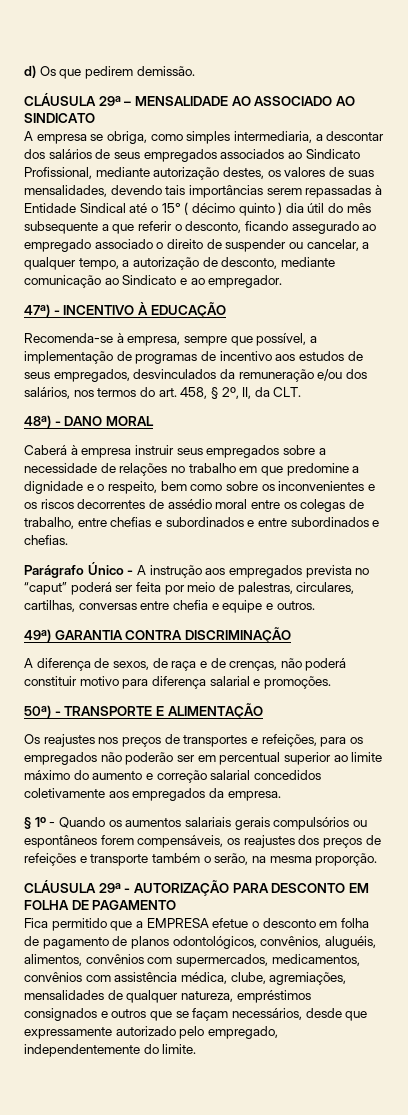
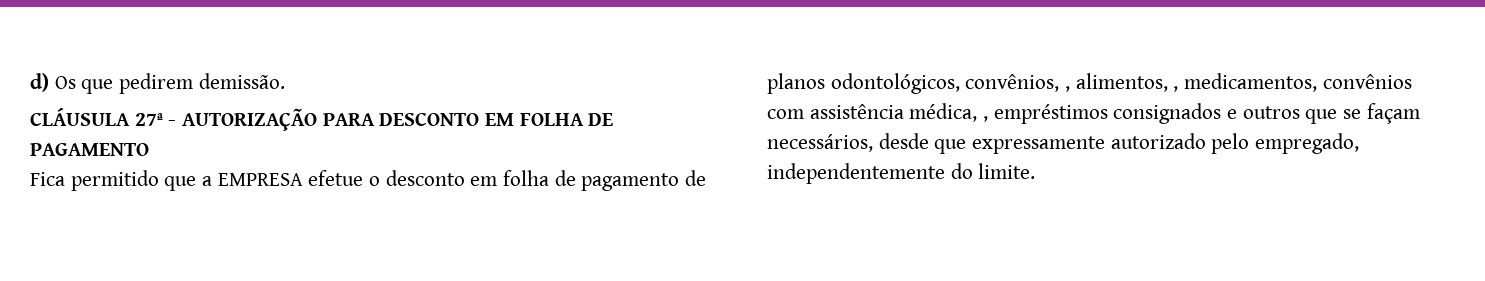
- CLÁUSULA 29ª – MENSALIDADE AO ASSOCIADO AO SINDICATO
- A empresa se obriga, como simples intermediaria, a descontar dos salários de seus empregados associados ao Sindicato Profissional, mediante autorização destes, os valores de suas mensalidades, devendo tais importâncias serem repassadas à Entidade Sindical até o 15° ( décimo quinto ) dia útil do mês subsequente a que referir o desconto, ficando assegurado ao empregado associado o direito de suspender ou cancelar, a qualquer tempo, a autorização de desconto, mediante comunicação ao Sindicato e ao empregador.
- 47ª) - INCENTIVO À EDUCAÇÃO
- Recomenda-se à empresa, sempre que possível, a implementação de programas de incentivo aos estudos de seus empregados, desvinculados da remuneração e/ou dos salários, nos termos do art. 458, § 2º, II, da CLT.
- 48ª) - DANO MORAL
- Caberá à empresa instruir seus empregados sobre a necessidade de relações no trabalho em que predomine a dignidade e o respeito, bem como sobre os inconvenientes e os riscos decorrentes de assédio moral entre os colegas de trabalho, entre chefias e subordinados e entre subordinados e chefias.
- Parágrafo Único - A instrução aos empregados prevista no “caput” poderá ser feita por meio de palestras, circulares, cartilhas, conversas entre chefia e equipe e outros.
- 49ª) GARANTIA CONTRA DISCRIMINAÇÃO
- A diferença de sexos, de raça e de crenças, não poderá constituir motivo para diferença salarial e promoções.
- 50ª) - TRANSPORTE E ALIMENTAÇÃO
- Os reajustes nos preços de transportes e refeições, para os empregados não poderão ser em percentual superior ao limite máximo do aumento e correção salarial concedidos coletivamente aos empregados da empresa.
- § 1º - Quando os aumentos salariais gerais compulsórios ou espontâneos forem compensáveis, os reajustes dos preços de refeições e transporte também o serão, na mesma proporção.
- CLÁUSULA 29ª - AUTORIZAÇÃO PARA DESCONTO EM FOLHA DE PAGAMENTO
+ CLÁUSULA 27ª - AUTORIZAÇÃO PARA DESCONTO EM FOLHA DE PAGAMENTO
- Fica permitido que a EMPRESA efetue o desconto em folha de pagamento de planos odontológicos, convênios, aluguéis, alimentos, convênios com supermercados, medicamentos, convênios com assistência médica, clube, agremiações, mensalidades de qualquer natureza, empréstimos consignados e outros que se façam necessários, desde que expressamente autorizado pelo empregado, independentemente do limite.
+ Fica permitido que a EMPRESA efetue o desconto em folha de pagamento de planos odontológicos, convênios, , alimentos, , medicamentos, convênios com assistência médica, , empréstimos consignados e outros que se façam necessários, desde que expressamente autorizado pelo empregado, independentemente do limite.

